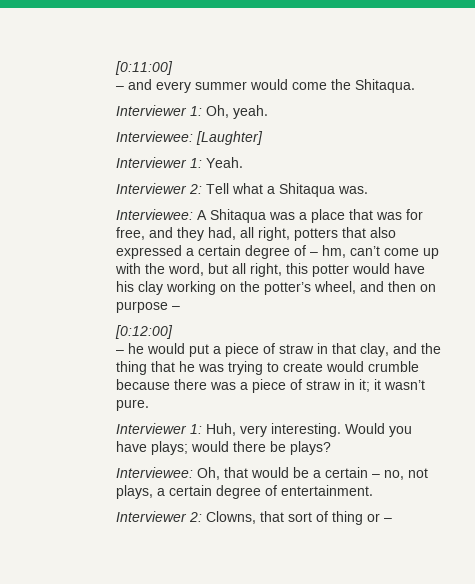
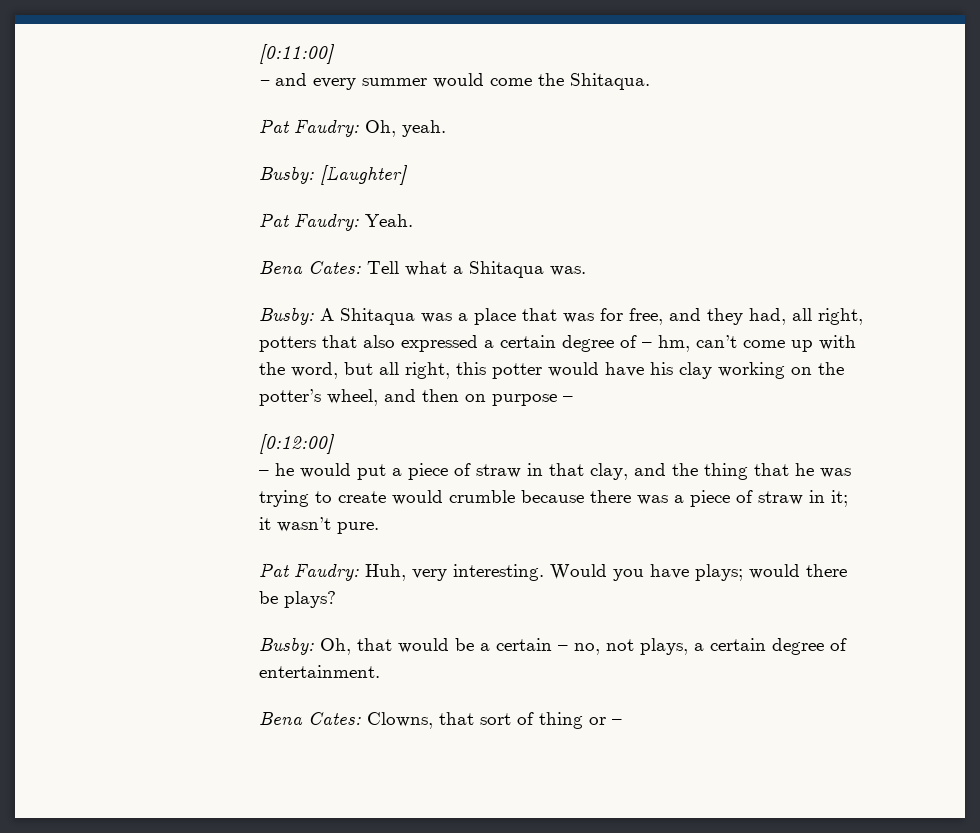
- Interviewer 1: Oh, yeah.
+ Pat Faudry: Oh, yeah.
- Interviewee: [Laughter]
+ Busby: [Laughter]
- Interviewer 1: Yeah.
+ Pat Faudry: Yeah.
- Interviewer 2: Tell what a Shitaqua was.
+ Bena Cates: Tell what a Shitaqua was.
- Interviewee: A Shitaqua was a place that was for free, and they had, all right, potters that also expressed a certain degree of – hm, can’t come up with the word, but all right, this potter would have his clay working on the potter’s wheel, and then on purpose –
+ Busby: A Shitaqua was a place that was for free, and they had, all right, potters that also expressed a certain degree of – hm, can’t come up with the word, but all right, this potter would have his clay working on the potter’s wheel, and then on purpose –
- Interviewer 1: Huh, very interesting.
+ Pat Faudry: Huh, very interesting.
- Interviewee: Oh, that would be a certain – no, not plays, a certain degree of entertainment.
+ Busby: Oh, that would be a certain – no, not plays, a certain degree of entertainment.
- Interviewer 2: Clowns, that sort of thing or –
+ Bena Cates: Clowns, that sort of thing or –

